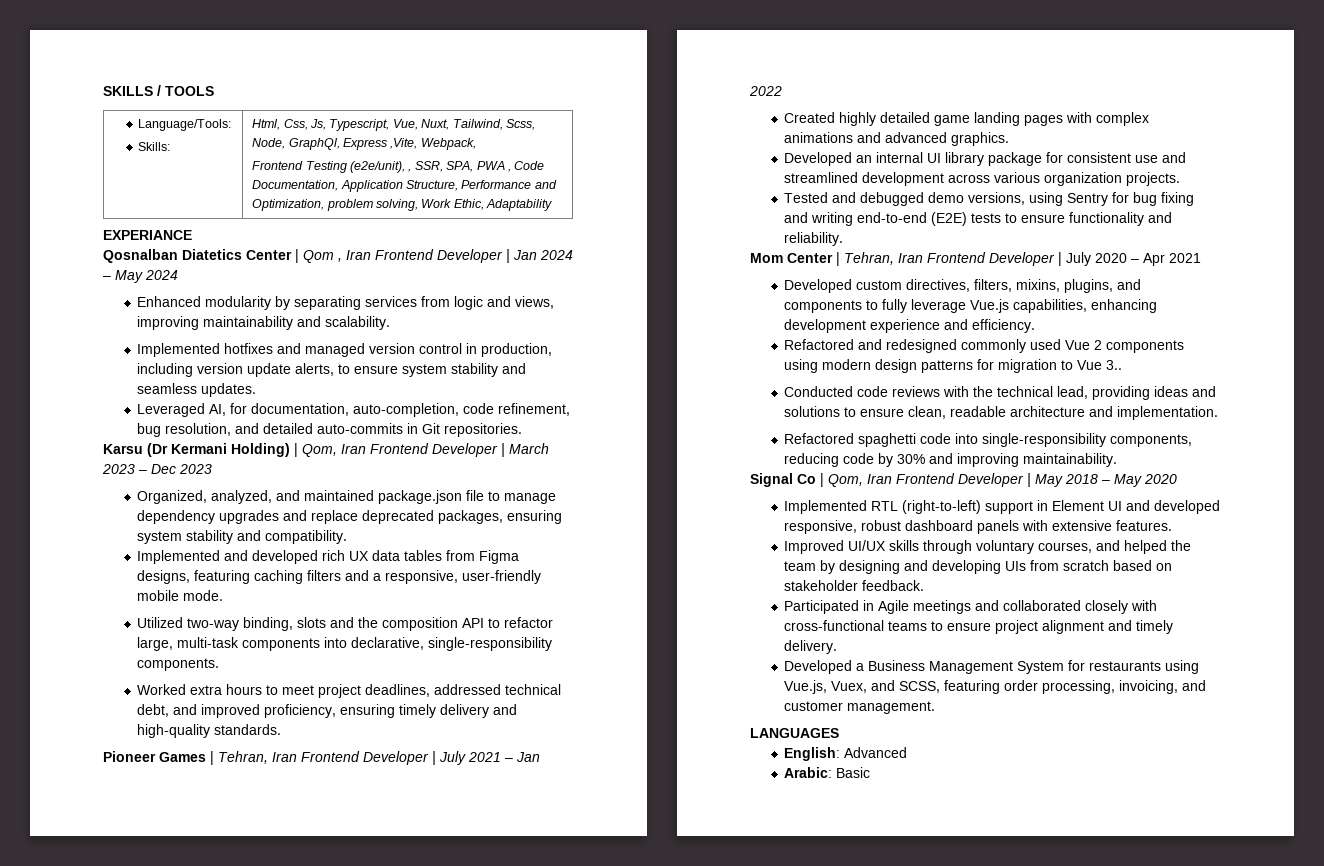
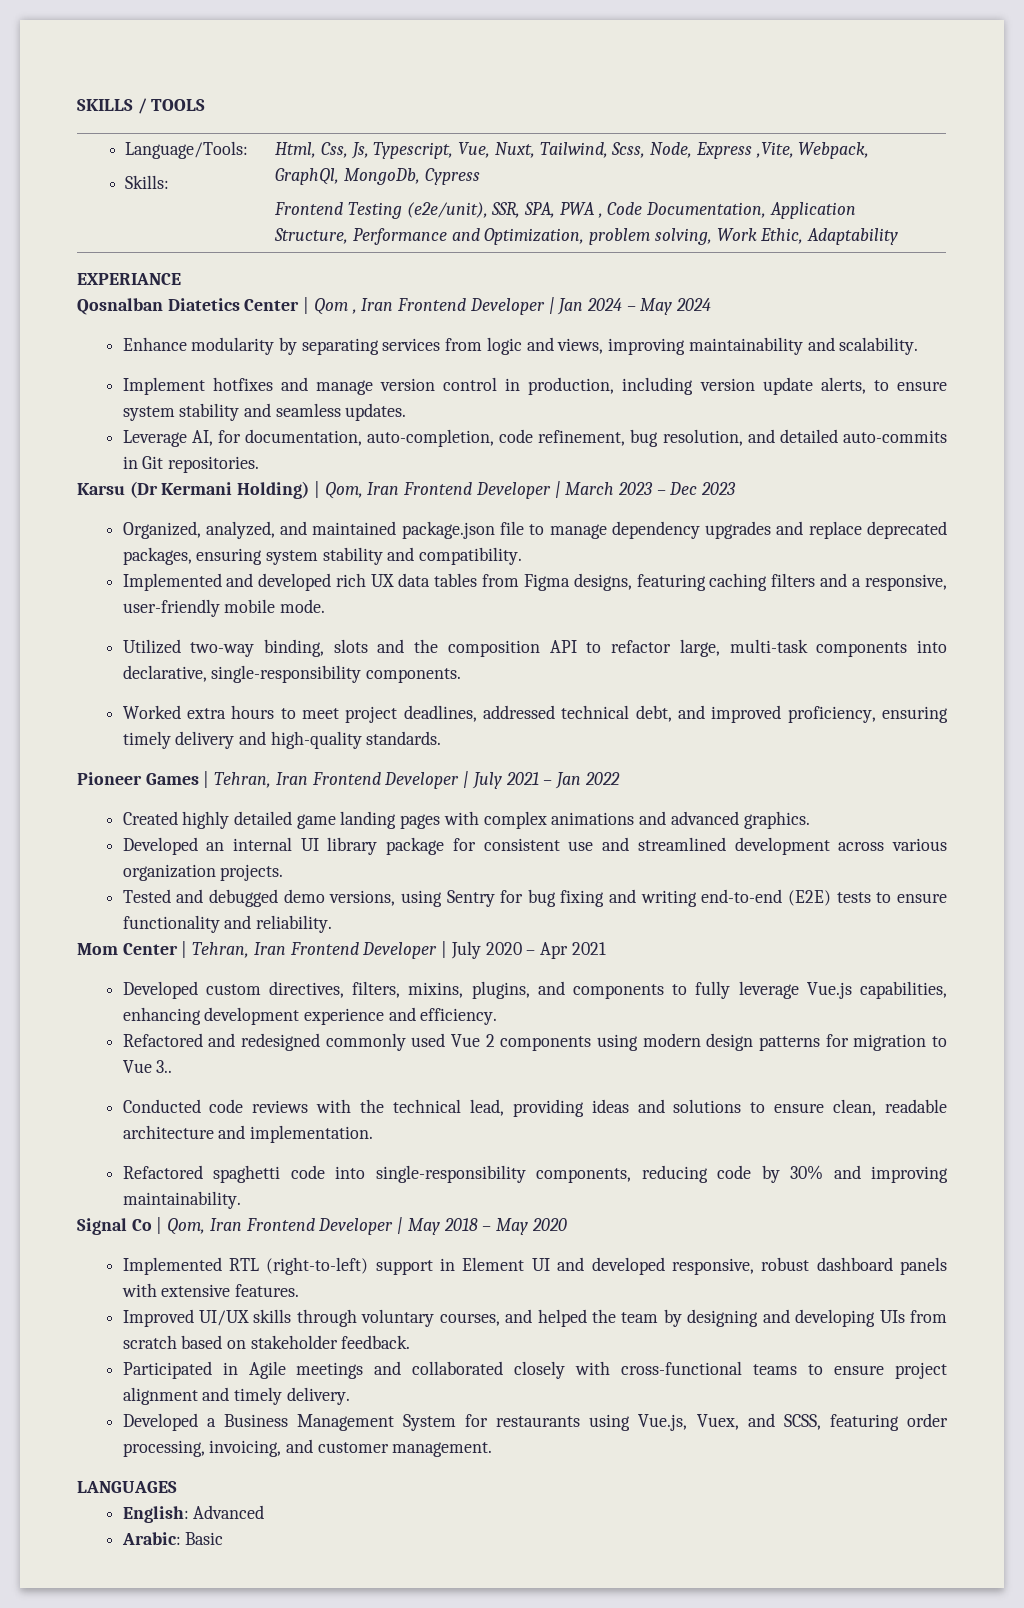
  Language/Tools:
- Skills: | Html, Css, Js, Typescript, Vue, Nuxt, Tailwind, Scss, Node, GraphQl, Express ,Vite, Webpack,
- Frontend Testing (e2e/unit), , SSR, SPA, PWA , Code Documentation, Application Structure, Performance and Optimization, problem solving, Work Ethic, Adaptability
+ Skills: | Html, Css, Js, Typescript, Vue, Nuxt, Tailwind, Scss, Node, Express ,Vite, Webpack, GraphQl, MongoDb, Cypress
+ Frontend Testing (e2e/unit), SSR, SPA, PWA , Code Documentation, Application Structure, Performance and Optimization, problem solving, Work Ethic, Adaptability
- Enhanced modularity by separating services from logic and views, improving maintainability and scalability.
+ Enhance modularity by separating services from logic and views, improving maintainability and scalability.
- Implemented hotfixes and managed version control in production, including version update alerts, to ensure system stability and seamless updates.
+ Implement hotfixes and manage version control in production, including version update alerts, to ensure system stability and seamless updates.
- Leveraged AI, for documentation, auto-completion, code refinement, bug resolution, and detailed auto-commits in Git repositories.
+ Leverage AI, for documentation, auto-completion, code refinement, bug resolution, and detailed auto-commits in Git repositories.

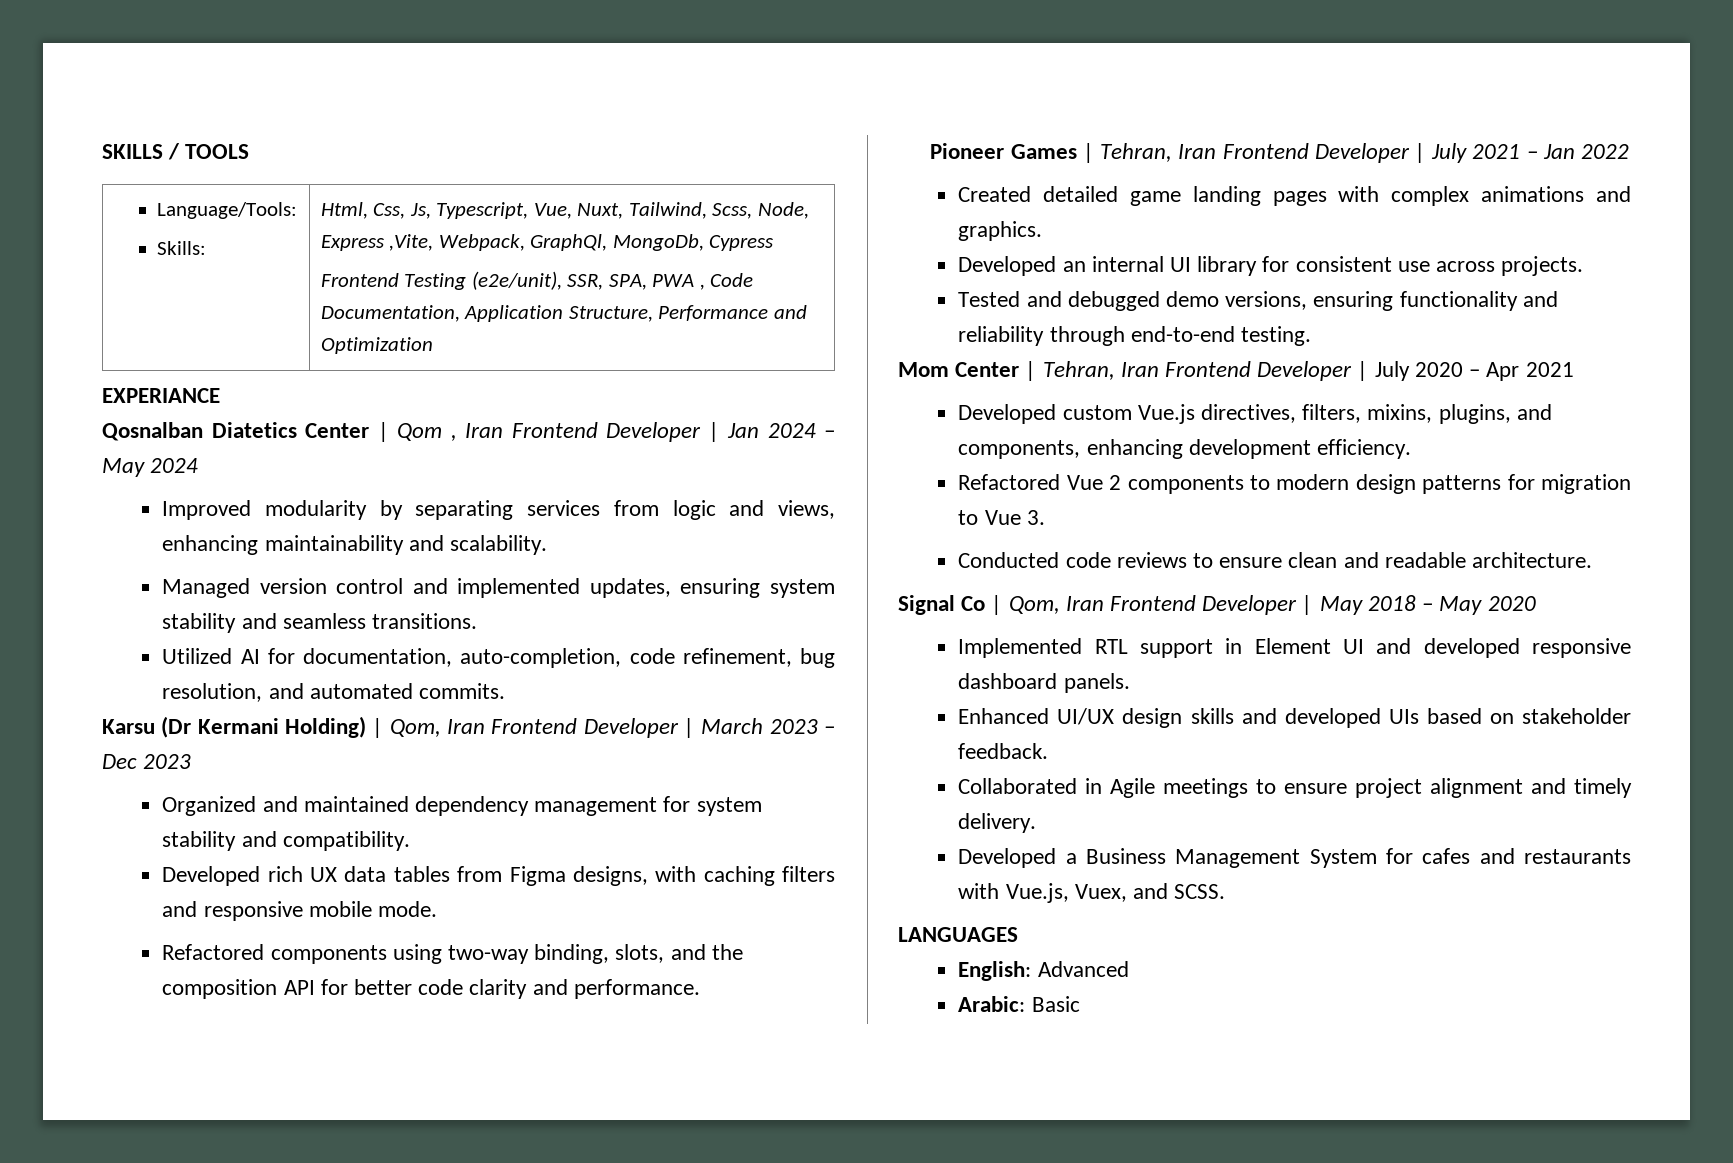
  Language/Tools:
  Skills: | Html, Css, Js, Typescript, Vue, Nuxt, Tailwind, Scss, Node, Express ,Vite, Webpack, GraphQl, MongoDb, Cypress
- Frontend Testing (e2e/unit), SSR, SPA, PWA , Code Documentation, Application Structure, Performance and Optimization, problem solving, Work Ethic, Adaptability
+ Frontend Testing (e2e/unit), SSR, SPA, PWA , Code Documentation, Application Structure, Performance and Optimization
- Enhance modularity by separating services from logic and views, improving maintainability and scalability.
+ Improved modularity by separating services from logic and views, enhancing maintainability and scalability.
- Implement hotfixes and manage version control in production, including version update alerts, to ensure system stability and seamless updates.
- Leverage AI, for documentation, auto-completion, code refinement, bug resolution, and detailed auto-commits in Git repositories.
+ Managed version control and implemented updates, ensuring system stability and seamless transitions.
+ Utilized AI for documentation, auto-completion, code refinement, bug resolution, and automated commits.
- Organized, analyzed, and maintained package.json file to manage dependency upgrades and replace deprecated packages, ensuring system stability and compatibility.
+ Organized and maintained dependency management for system stability and compatibility.
- Implemented and developed rich UX data tables from Figma designs, featuring caching filters and a responsive, user-friendly mobile mode.
+ Developed rich UX data tables from Figma designs, with caching filters and responsive mobile mode.
- Utilized two-way binding, slots and the composition API to refactor large, multi-task components into declarative, single-responsibility components.
- Worked extra hours to meet project deadlines, addressed technical debt, and improved proficiency, ensuring timely delivery and high-quality standards.
+ Refactored components using two-way binding, slots, and the composition API for better code clarity and performance.
- Created highly detailed game landing pages with complex animations and advanced graphics.
+ Created detailed game landing pages with complex animations and graphics.
- Developed an internal UI library package for consistent use and streamlined development across various organization projects.
+ Developed an internal UI library for consistent use across projects.
- Tested and debugged demo versions, using Sentry for bug fixing and writing end-to-end (E2E) tests to ensure functionality and reliability.
+ Tested and debugged demo versions, ensuring functionality and reliability through end-to-end testing.
- Developed custom directives, filters, mixins, plugins, and components to fully leverage Vue.js capabilities, enhancing development experience and efficiency.
- Refactored and redesigned commonly used Vue 2 components using modern design patterns for migration to Vue 3..
+ Developed custom Vue.js directives, filters, mixins, plugins, and components, enhancing development efficiency.
+ Refactored Vue 2 components to modern design patterns for migration to Vue 3.
- Conducted code reviews with the technical lead, providing ideas and solutions to ensure clean, readable architecture and implementation.
- Refactored spaghetti code into single-responsibility components, reducing code by 30% and improving maintainability.
+ Conducted code reviews to ensure clean and readable architecture.
- Implemented RTL (right-to-left) support in Element UI and developed responsive, robust dashboard panels with extensive features.
- Improved UI/UX skills through voluntary courses, and helped the team by designing and developing UIs from scratch based on stakeholder feedback.
+ Implemented RTL support in Element UI and developed responsive dashboard panels.
+ Enhanced UI/UX design skills and developed UIs based on stakeholder feedback.
- Participated in Agile meetings and collaborated closely with cross-functional teams to ensure project alignment and timely delivery.
+ Collaborated in Agile meetings to ensure project alignment and timely delivery.
- Developed a Business Management System for restaurants using Vue.js, Vuex, and SCSS, featuring order processing, invoicing, and customer management.
+ Developed a Business Management System for cafes and restaurants with Vue.js, Vuex, and SCSS.

